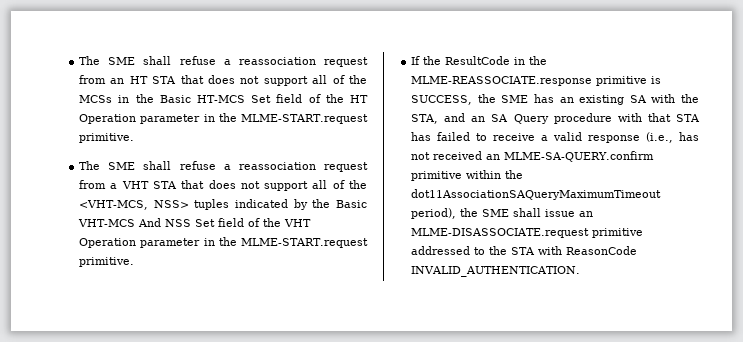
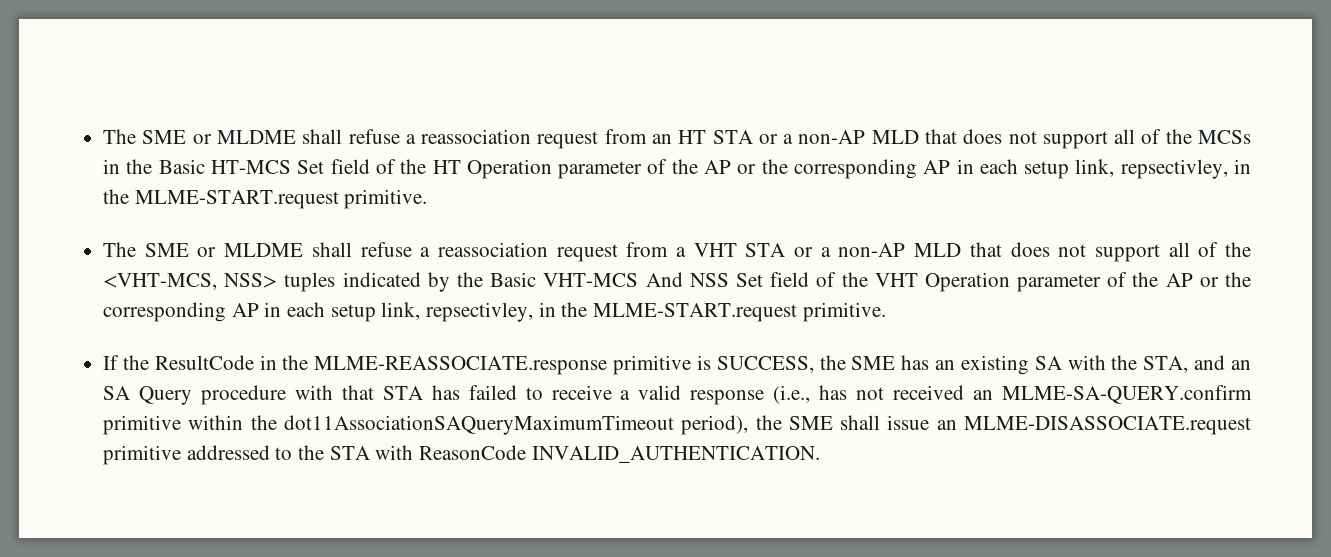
- The SME shall refuse a reassociation request from an HT STA that does not support all of the MCSs in the Basic HT-MCS Set field of the HT Operation parameter in the MLME-START.request primitive.
+ The SME or MLDME shall refuse a reassociation request from an HT STA or a non-AP MLD that does not support all of the MCSs in the Basic HT-MCS Set field of the HT Operation parameter of the AP or the corresponding AP in each setup link, repsectivley, in the MLME-START.request primitive.
- The SME shall refuse a reassociation request from a VHT STA that does not support all of the <VHT-MCS, NSS> tuples indicated by the Basic VHT-MCS And NSS Set field of the VHT Operation parameter in the MLME-START.request primitive.
+ The SME or MLDME shall refuse a reassociation request from a VHT STA or a non-AP MLD that does not support all of the <VHT-MCS, NSS> tuples indicated by the Basic VHT-MCS And NSS Set field of the VHT Operation parameter of the AP or the corresponding AP in each setup link, repsectivley, in the MLME-START.request primitive.

